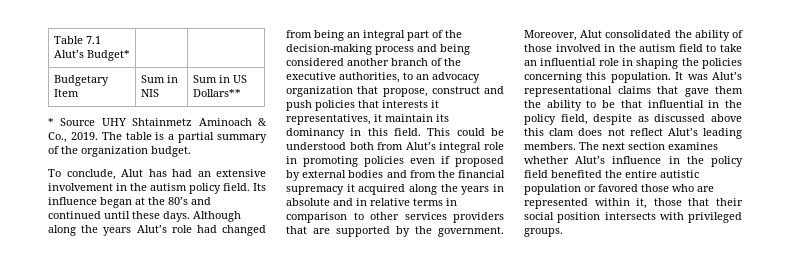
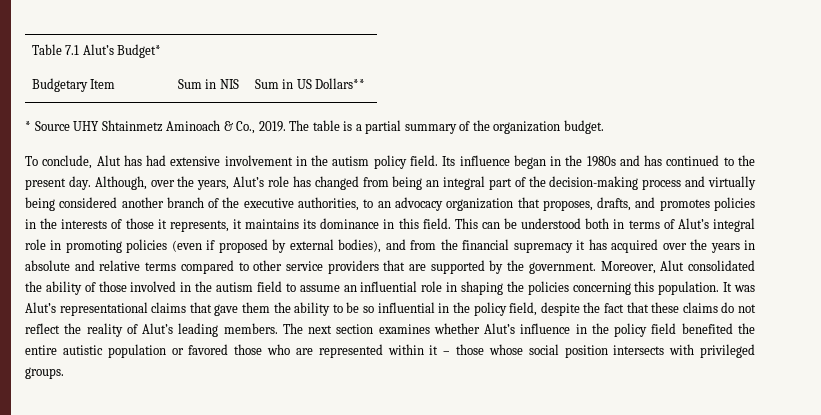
- To conclude, Alut has had an extensive involvement in the autism policy field.
+ To conclude, Alut has had extensive involvement in the autism policy field.
- Its influence began at the 80’s and continued until these days. Although along the years Alut’s role had changed from being an integral part of the decision-making process and being considered another branch of the executive authorities, to an advocacy organization that propose, construct and push policies that interests it representatives, it maintain its dominancy in this field.
+ Its influence began in the 1980s and has continued to the present day. Although, over the years, Alut’s role has changed from being an integral part of the decision-making process and virtually being considered another branch of the executive authorities, to an advocacy organization that proposes, drafts, and promotes policies in the interests of those it represents, it maintains its dominance in this field.
- This could be understood both from Alut’s integral role in promoting policies even if proposed by external bodies and from the financial supremacy it acquired along the years in absolute and in relative terms in comparison to other services providers that are supported by the government.
+ This can be understood both in terms of Alut’s integral role in promoting policies (even if proposed by external bodies), and from the financial supremacy it has acquired over the years in absolute and relative terms compared to other service providers that are supported by the government.
- Moreover, Alut consolidated the ability of those involved in the autism field to take an influential role in shaping the policies concerning this population.
+ Moreover, Alut consolidated the ability of those involved in the autism field to assume an influential role in shaping the policies concerning this population.
- It was Alut’s representational claims that gave them the ability to be that influential in the policy field, despite as discussed above this clam does not reflect Alut’s leading members.
+ It was Alut’s representational claims that gave them the ability to be so influential in the policy field, despite the fact that these claims do not reflect the reality of Alut’s leading members.
- The next section examines whether Alut’s influence in the policy field benefited the entire autistic population or favored those who are represented within it, those that their social position intersects with privileged groups.
+ The next section examines whether Alut’s influence in the policy field benefited the entire autistic population or favored those who are represented within it – those whose social position intersects with privileged groups.

